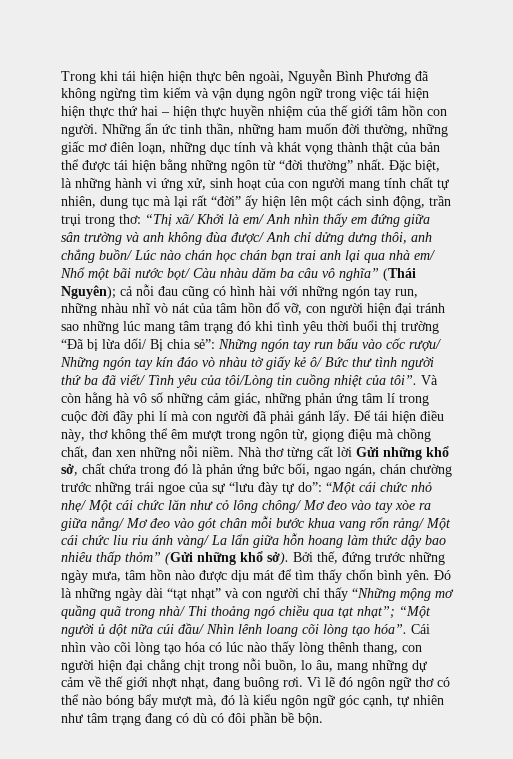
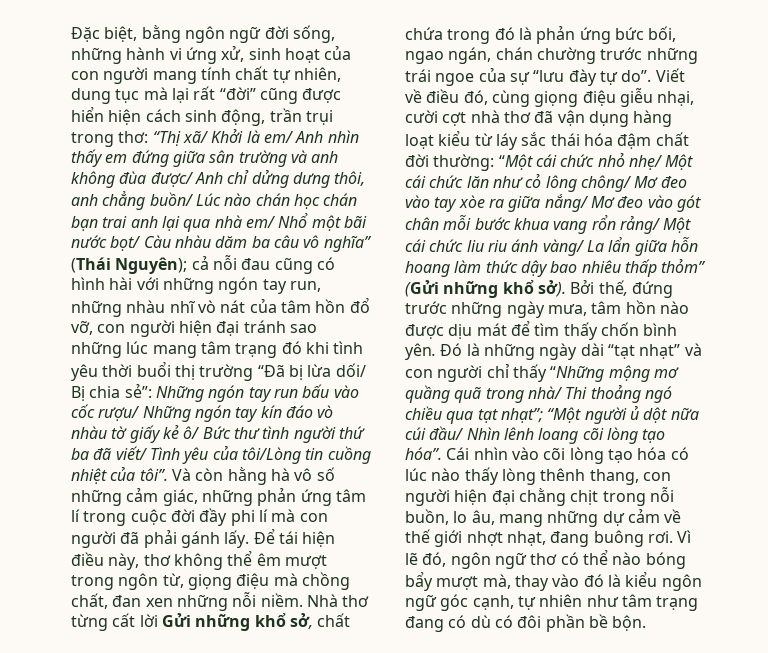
- Trong khi tái hiện hiện thực bên ngoài, Nguyễn Bình Phương đã không ngừng tìm kiếm và vận dụng ngôn ngữ trong việc tái hiện hiện thực thứ hai – hiện thực huyền nhiệm của thế giới tâm hồn con người. Những ẩn ức tinh thần, những ham muốn đời thường, những giấc mơ điên loạn, những dục tính và khát vọng thành thật của bản thể được tái hiện bằng những ngôn từ “đời thường” nhất. Đặc biệt, là những hành vi ứng xử, sinh hoạt của con người mang tính chất tự nhiên, dung tục mà lại rất “đời” ấy hiện lên một cách sinh động, trần trụi trong thơ:
+ Đặc biệt, bằng ngôn ngữ đời sống, những hành vi ứng xử, sinh hoạt của con người mang tính chất tự nhiên, dung tục mà lại rất “đời” cũng được hiển hiện cách sinh động, trần trụi trong thơ:
- Nhà thơ từng cất lời Gửi những khổ sở, chất chứa trong đó là phản ứng bức bối, ngao ngán, chán chường trước những trái ngoe của sự “lưu đày tự do”:
+ Nhà thơ từng cất lời Gửi những khổ sở, chất chứa trong đó là phản ứng bức bối, ngao ngán, chán chường trước những trái ngoe của sự “lưu đày tự do”. Viết về điều đó, cùng giọng điệu giễu nhại, cười cợt nhà thơ đã vận dụng hàng loạt kiểu từ láy sắc thái hóa đậm chất đời thường:
- Vì lẽ đó ngôn ngữ thơ có thể nào bóng bẩy mượt mà, đó là kiểu ngôn ngữ góc cạnh, tự nhiên như tâm trạng đang có dù có đôi phần bề bộn.
+ Vì lẽ đó, ngôn ngữ thơ có thể nào bóng bẩy mượt mà, thay vào đó là kiểu ngôn ngữ góc cạnh, tự nhiên như tâm trạng đang có dù có đôi phần bề bộn.

